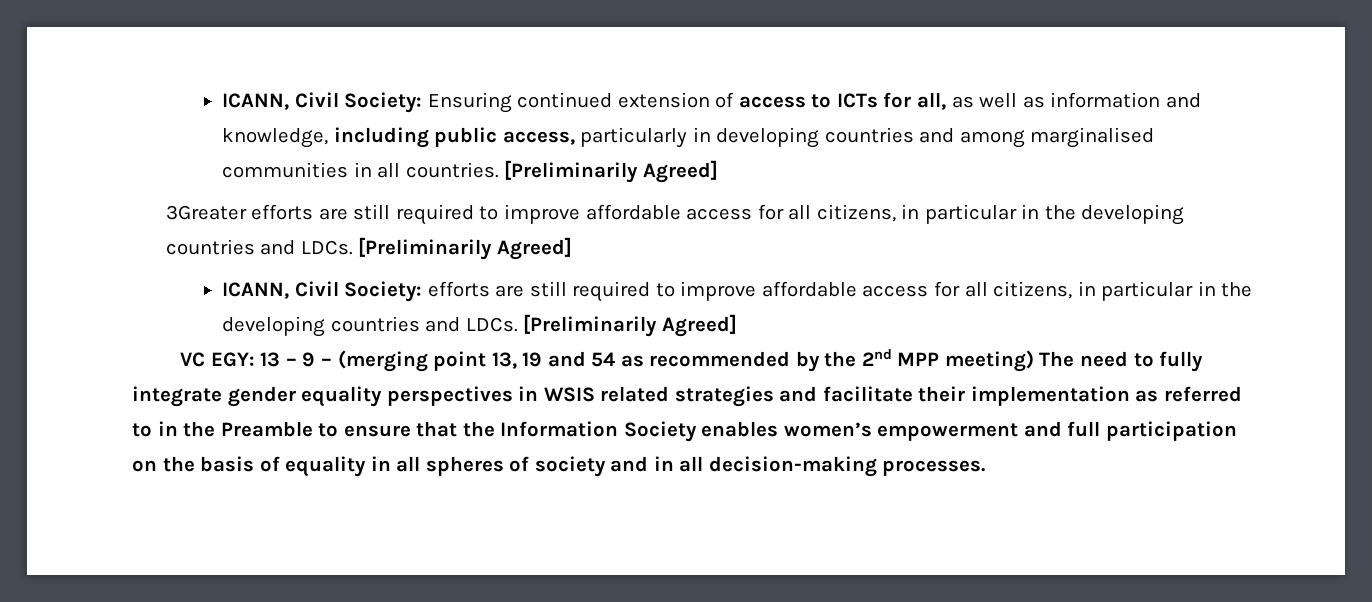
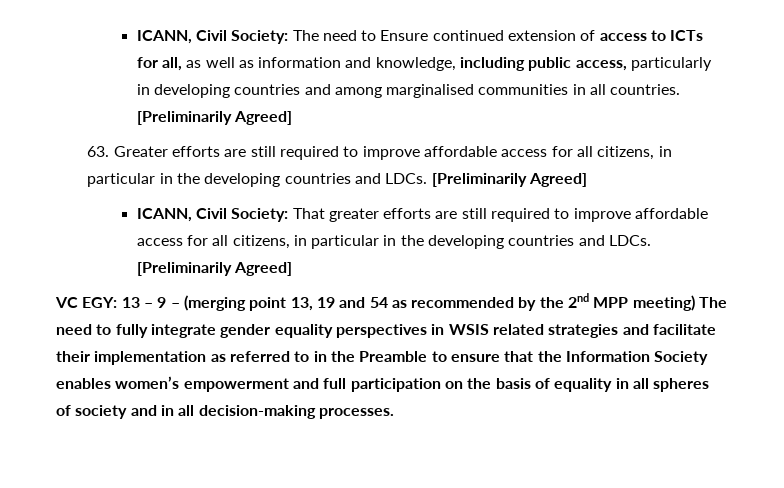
- ICANN, Civil Society: Ensuring continued extension of access to ICTs for all, as well as information and knowledge, including public access, particularly in developing countries and among marginalised communities in all countries.
+ ICANN, Civil Society: The need to Ensure continued extension of access to ICTs for all, as well as information and knowledge, including public access, particularly in developing countries and among marginalised communities in all countries.
- 3Greater efforts are still required to improve affordable access for all citizens, in particular in the developing countries and LDCs.
+ 63. Greater efforts are still required to improve affordable access for all citizens, in particular in the developing countries and LDCs.
- ICANN, Civil Society: efforts are still required to improve affordable access for all citizens, in particular in the developing countries and LDCs.
+ ICANN, Civil Society: That greater efforts are still required to improve affordable access for all citizens, in particular in the developing countries and LDCs.

